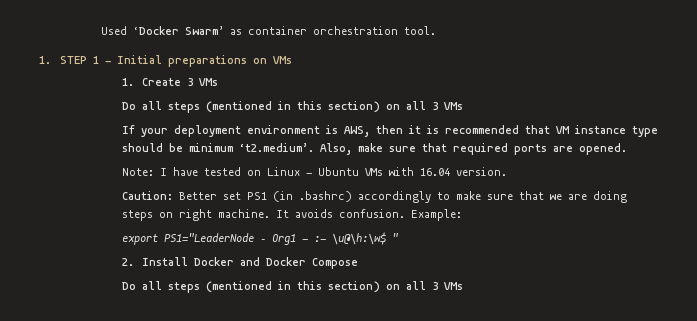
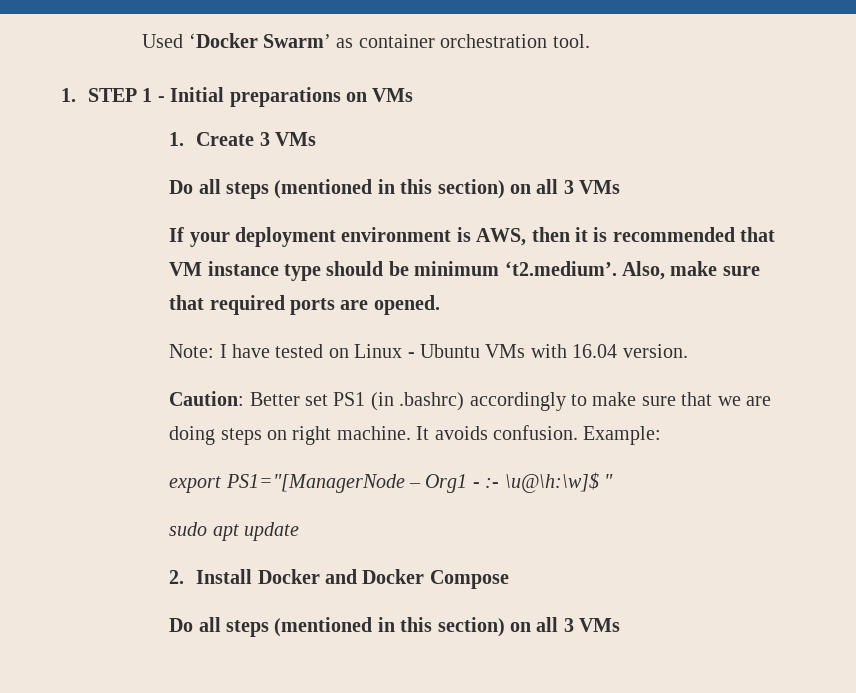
- export PS1="LeaderNode – Org1 - :- \u@\h:\w$ "
+ export PS1="[ManagerNode – Org1 - :- \u@\h:\w]$ "
+ sudo apt update

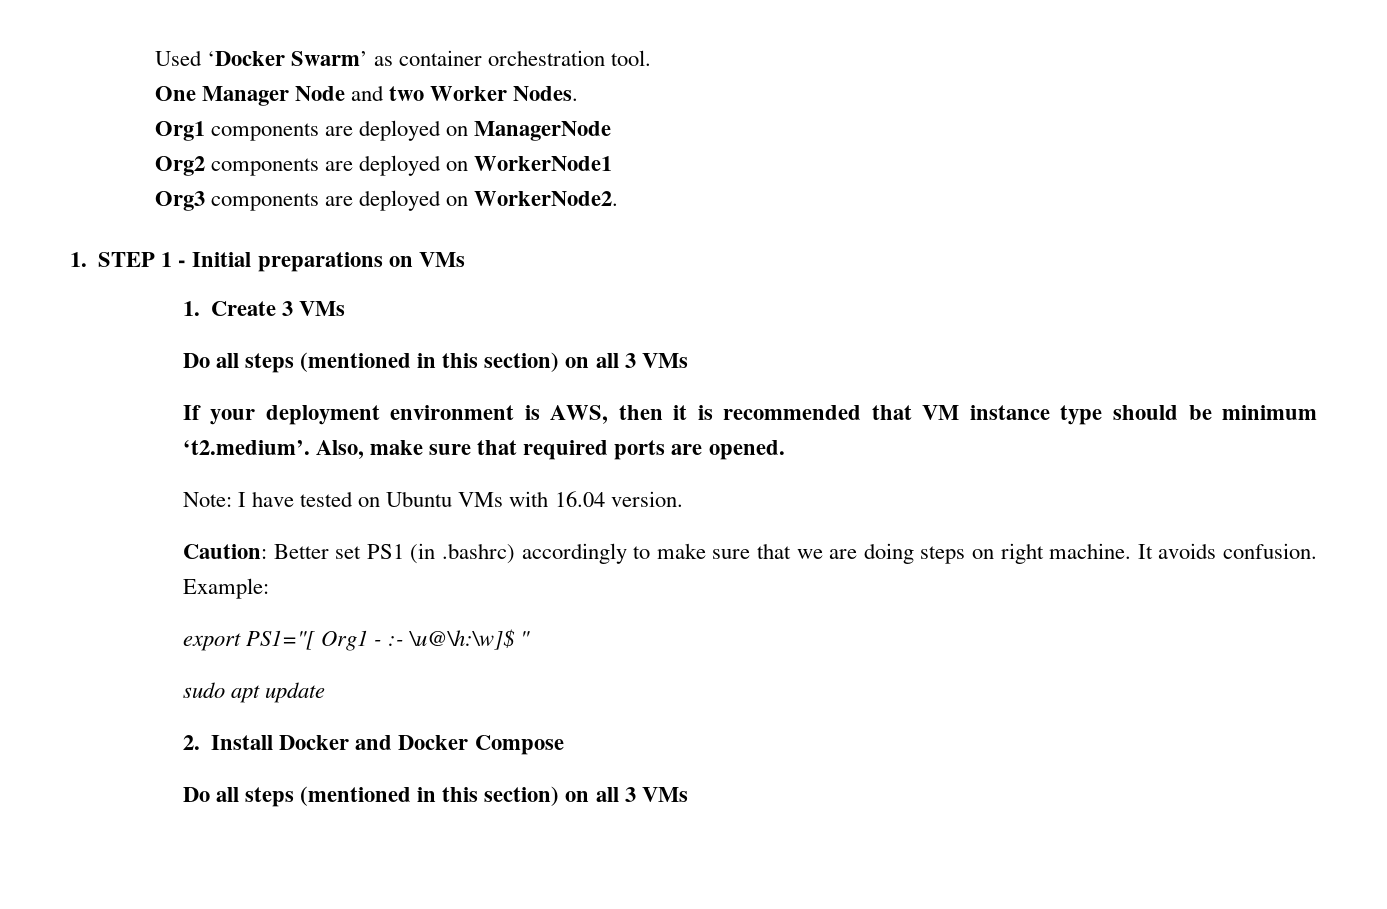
+ One Manager Node and two Worker Nodes.
+ Org1 components are deployed on ManagerNode
+ Org2 components are deployed on WorkerNode1
+ Org3 components are deployed on WorkerNode2.
- Note: I have tested on Linux - Ubuntu VMs with 16.04 version.
+ Note: I have tested on Ubuntu VMs with 16.04 version.
- export PS1="[ManagerNode – Org1 - :- \u@\h:\w]$ "
+ export PS1="[ Org1 - :- \u@\h:\w]$ "

